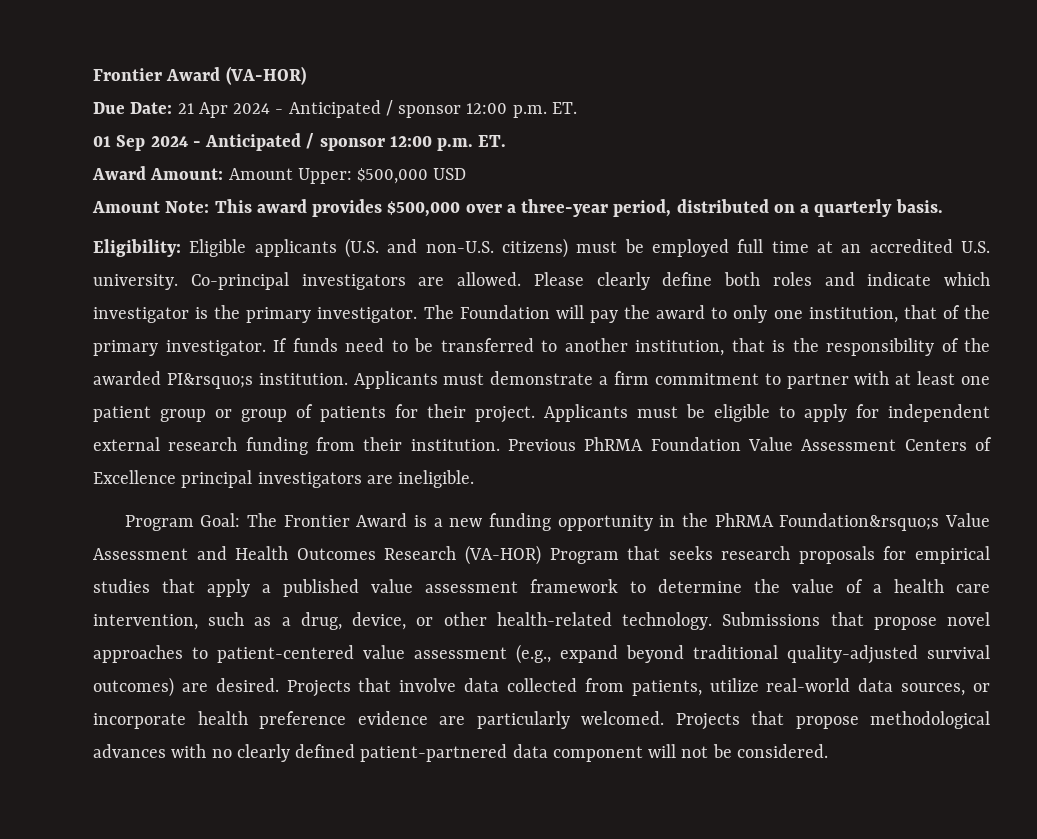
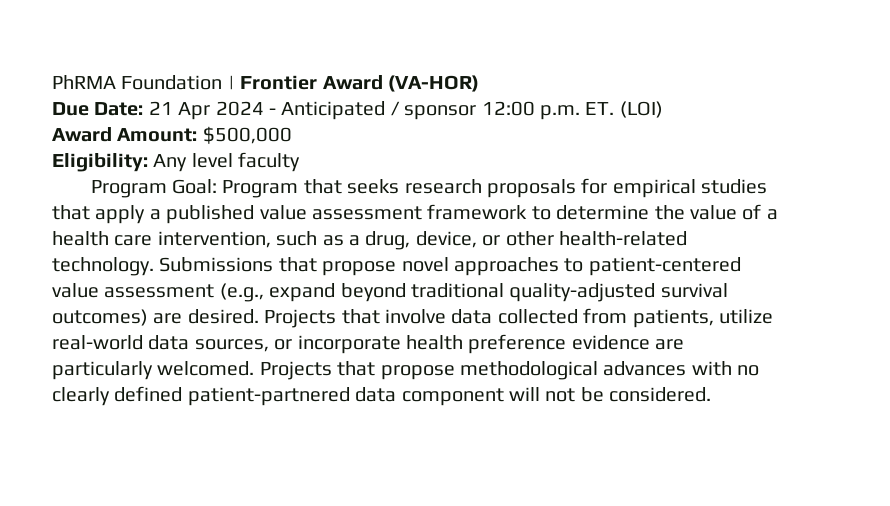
- Frontier Award (VA-HOR)
+ PhRMA Foundation | Frontier Award (VA-HOR)
- Due Date: 21 Apr 2024 - Anticipated / sponsor 12:00 p.m. ET.
- 01 Sep 2024 - Anticipated / sponsor 12:00 p.m. ET.
+ Due Date: 21 Apr 2024 - Anticipated / sponsor 12:00 p.m. ET. (LOI)
- Award Amount: Amount Upper: $500,000 USD
- Amount Note: This award provides $500,000 over a three-year period, distributed on a quarterly basis.
- Eligibility: Eligible applicants (U.S. and non-U.S. citizens) must be employed full time at an accredited U.S. university. Co-principal investigators are allowed. Please clearly define both roles and indicate which investigator is the primary investigator. The Foundation will pay the award to only one institution, that of the primary investigator. If funds need to be transferred to another institution, that is the responsibility of the awarded PI&rsquo;s institution. Applicants must demonstrate a firm commitment to partner with at least one patient group or group of patients for their project. Applicants must be eligible to apply for independent external research funding from their institution. Previous PhRMA Foundation Value Assessment Centers of Excellence principal investigators are ineligible.
- Program Goal: The Frontier Award is a new funding opportunity in the PhRMA Foundation&rsquo;s Value Assessment and Health Outcomes Research (VA-HOR) Program that seeks research proposals for empirical studies that apply a published value assessment framework to determine the value of a health care intervention, such as a drug, device, or other health-related technology.
+ Award Amount: $500,000
+ Eligibility: Any level faculty
+ Program Goal: Program that seeks research proposals for empirical studies that apply a published value assessment framework to determine the value of a health care intervention, such as a drug, device, or other health-related technology.

